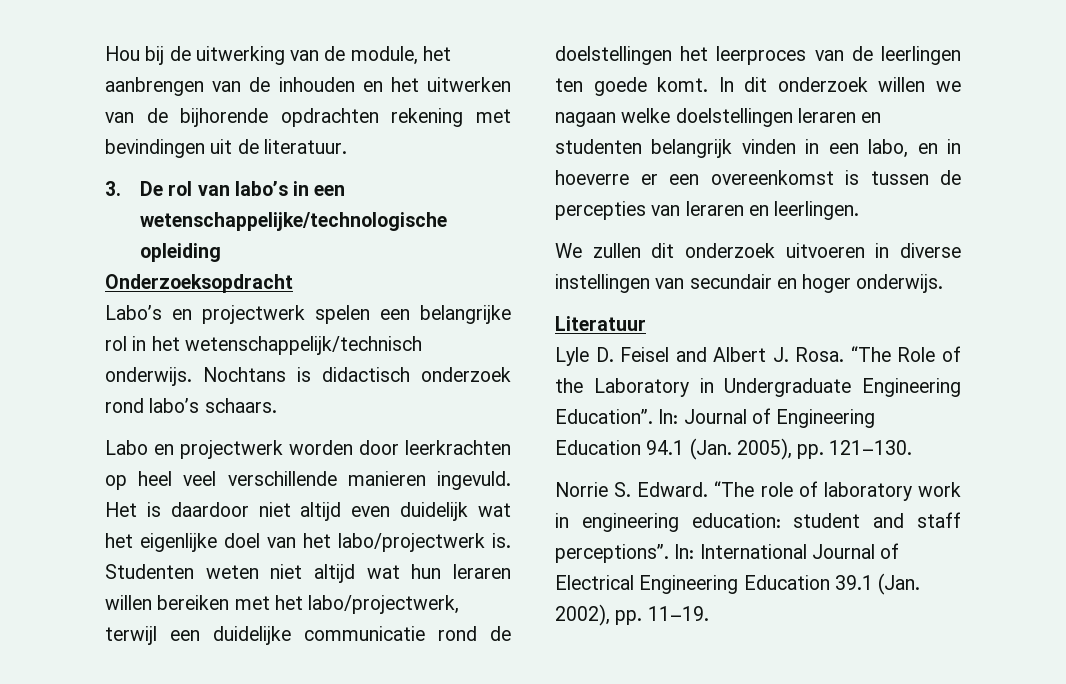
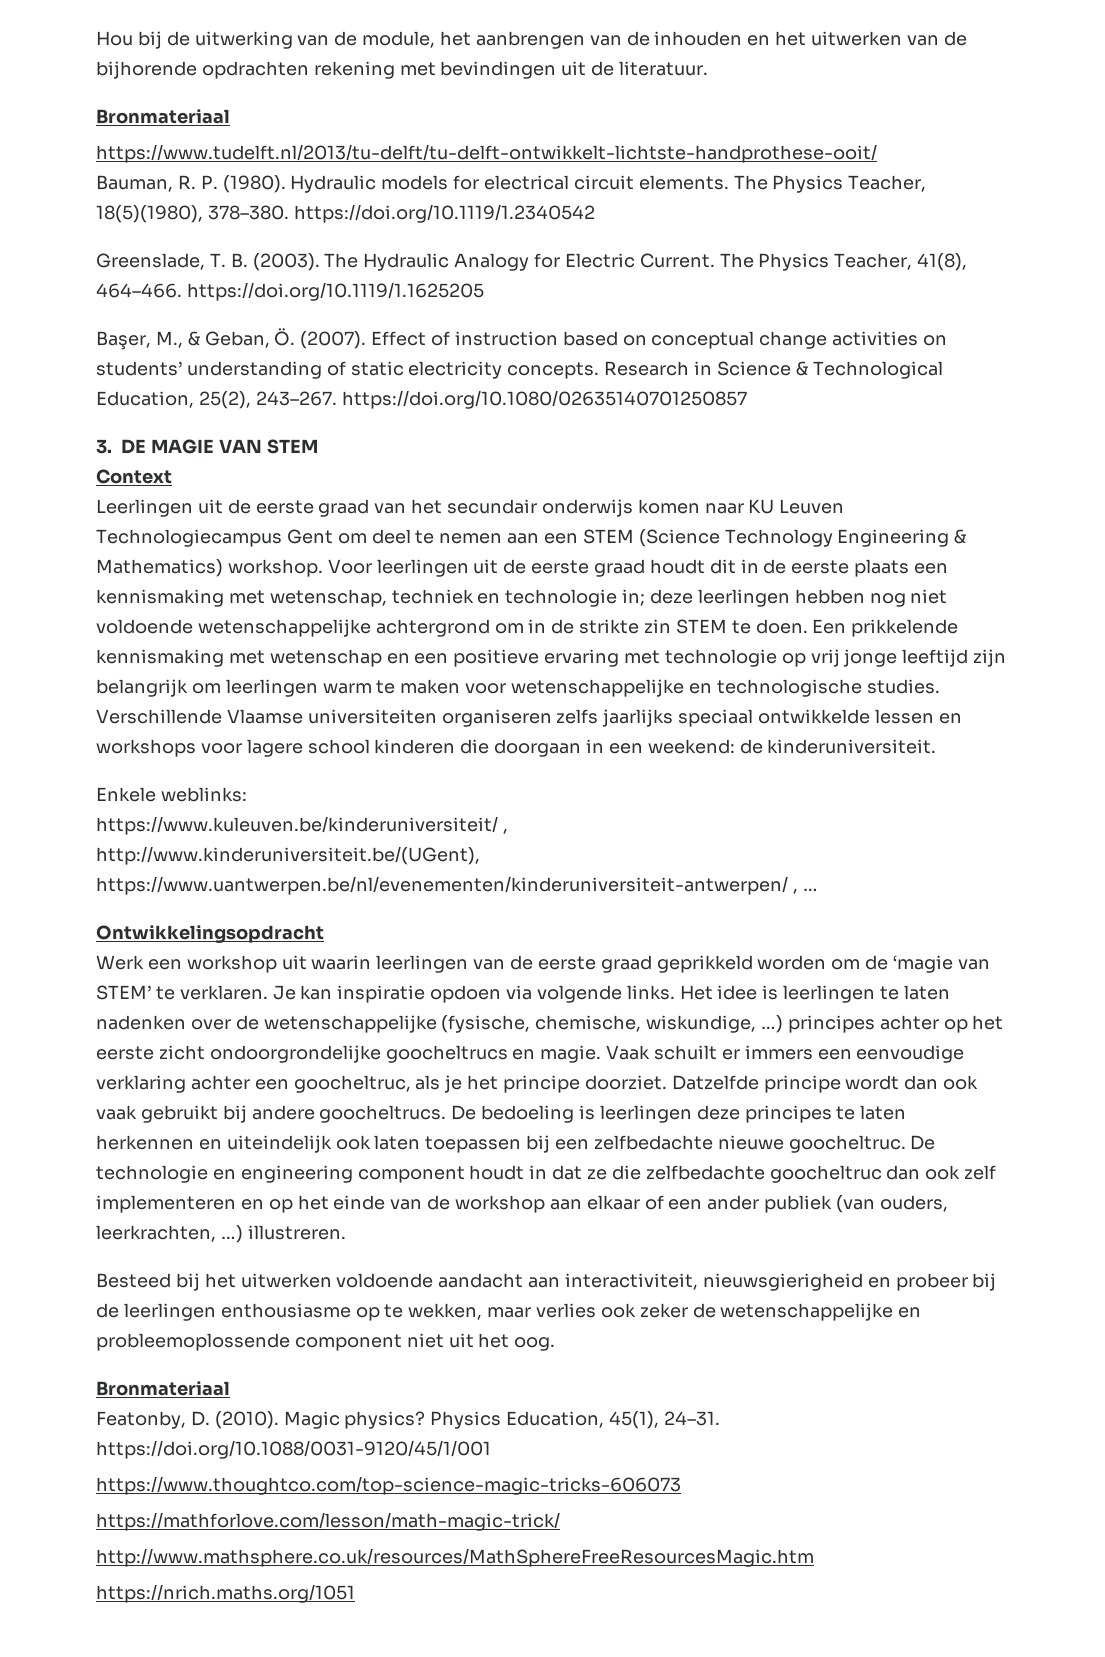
  Hou bij de uitwerking van de module, het aanbrengen van de inhouden en het uitwerken van de bijhorende opdrachten rekening met bevindingen uit de literatuur.
- 3. De rol van labo’s in een wetenschappelijke/technologische opleiding
- Onderzoeksopdracht
- Labo’s en projectwerk spelen een belangrijke rol in het wetenschappelijk/technisch onderwijs. Nochtans is didactisch onderzoek rond labo’s schaars.
- Labo en projectwerk worden door leerkrachten op heel veel verschillende manieren ingevuld. Het is daardoor niet altijd even duidelijk wat het eigenlijke doel van het labo/projectwerk is. Studenten weten niet altijd wat hun leraren willen bereiken met het labo/projectwerk, terwijl een duidelijke communicatie rond de doelstellingen het leerproces van de leerlingen ten goede komt. In dit onderzoek willen we nagaan welke doelstellingen leraren en studenten belangrijk vinden in een labo, en in hoeverre er een overeenkomst is tussen de percepties van leraren en leerlingen.
- We zullen dit onderzoek uitvoeren in diverse instellingen van secundair en hoger onderwijs.
- Literatuur
- Lyle D. Feisel and Albert J. Rosa. “The Role of the Laboratory in Undergraduate Engineering Education”. In: Journal of Engineering Education 94.1 (Jan. 2005), pp. 121–130.
- Norrie S. Edward. “The role of laboratory work in engineering education: student and staff perceptions”. In: International Journal of Electrical Engineering Education 39.1 (Jan. 2002), pp. 11–19.
+ Bronmateriaal
+ https://www.tudelft.nl/2013/tu-delft/tu-delft-ontwikkelt-lichtste-handprothese-ooit/
+ Bauman, R. P. (1980). Hydraulic models for electrical circuit elements. The Physics Teacher, 18(5)(1980), 378–380. https://doi.org/10.1119/1.2340542
+ Greenslade, T. B. (2003). The Hydraulic Analogy for Electric Current. The Physics Teacher, 41(8), 464–466. https://doi.org/10.1119/1.1625205
+ Başer, M., & Geban, Ö. (2007). Effect of instruction based on conceptual change activities on students’ understanding of static electricity concepts. Research in Science & Technological Education, 25(2), 243–267. https://doi.org/10.1080/02635140701250857
+ 3. DE MAGIE VAN STEM
+ Context
+ Leerlingen uit de eerste graad van het secundair onderwijs komen naar KU Leuven Technologiecampus Gent om deel te nemen aan een STEM (Science Technology Engineering & Mathematics) workshop. Voor leerlingen uit de eerste graad houdt dit in de eerste plaats een kennismaking met wetenschap, techniek en technologie in; deze leerlingen hebben nog niet voldoende wetenschappelijke achtergrond om in de strikte zin STEM te doen. Een prikkelende kennismaking met wetenschap en een positieve ervaring met technologie op vrij jonge leeftijd zijn belangrijk om leerlingen warm te maken voor wetenschappelijke en technologische studies. Verschillende Vlaamse universiteiten organiseren zelfs jaarlijks speciaal ontwikkelde lessen en workshops voor lagere school kinderen die doorgaan in een weekend: de kinderuniversiteit.
+ Enkele weblinks:
+ https://www.kuleuven.be/kinderuniversiteit/ ,
+ http://www.kinderuniversiteit.be/(UGent), https://www.uantwerpen.be/nl/evenementen/kinderuniversiteit-antwerpen/ , …
+ Ontwikkelingsopdracht
+ Werk een workshop uit waarin leerlingen van de eerste graad geprikkeld worden om de ‘magie van STEM’ te verklaren. Je kan inspiratie opdoen via volgende links. Het idee is leerlingen te laten nadenken over de wetenschappelijke (fysische, chemische, wiskundige, …) principes achter op het eerste zicht ondoorgrondelijke goocheltrucs en magie. Vaak schuilt er immers een eenvoudige verklaring achter een goocheltruc, als je het principe doorziet. Datzelfde principe wordt dan ook vaak gebruikt bij andere goocheltrucs. De bedoeling is leerlingen deze principes te laten herkennen en uiteindelijk ook laten toepassen bij een zelfbedachte nieuwe goocheltruc. De technologie en engineering component houdt in dat ze die zelfbedachte goocheltruc dan ook zelf implementeren en op het einde van de workshop aan elkaar of een ander publiek (van ouders, leerkrachten, …) illustreren.
+ Besteed bij het uitwerken voldoende aandacht aan interactiviteit, nieuwsgierigheid en probeer bij de leerlingen enthousiasme op te wekken, maar verlies ook zeker de wetenschappelijke en probleemoplossende component niet uit het oog.
+ Bronmateriaal
+ Featonby, D. (2010). Magic physics? Physics Education, 45(1), 24–31. https://doi.org/10.1088/0031-9120/45/1/001
+ https://www.thoughtco.com/top-science-magic-tricks-606073
+ https://mathforlove.com/lesson/math-magic-trick/
+ http://www.mathsphere.co.uk/resources/MathSphereFreeResourcesMagic.htm
+ https://nrich.maths.org/1051

